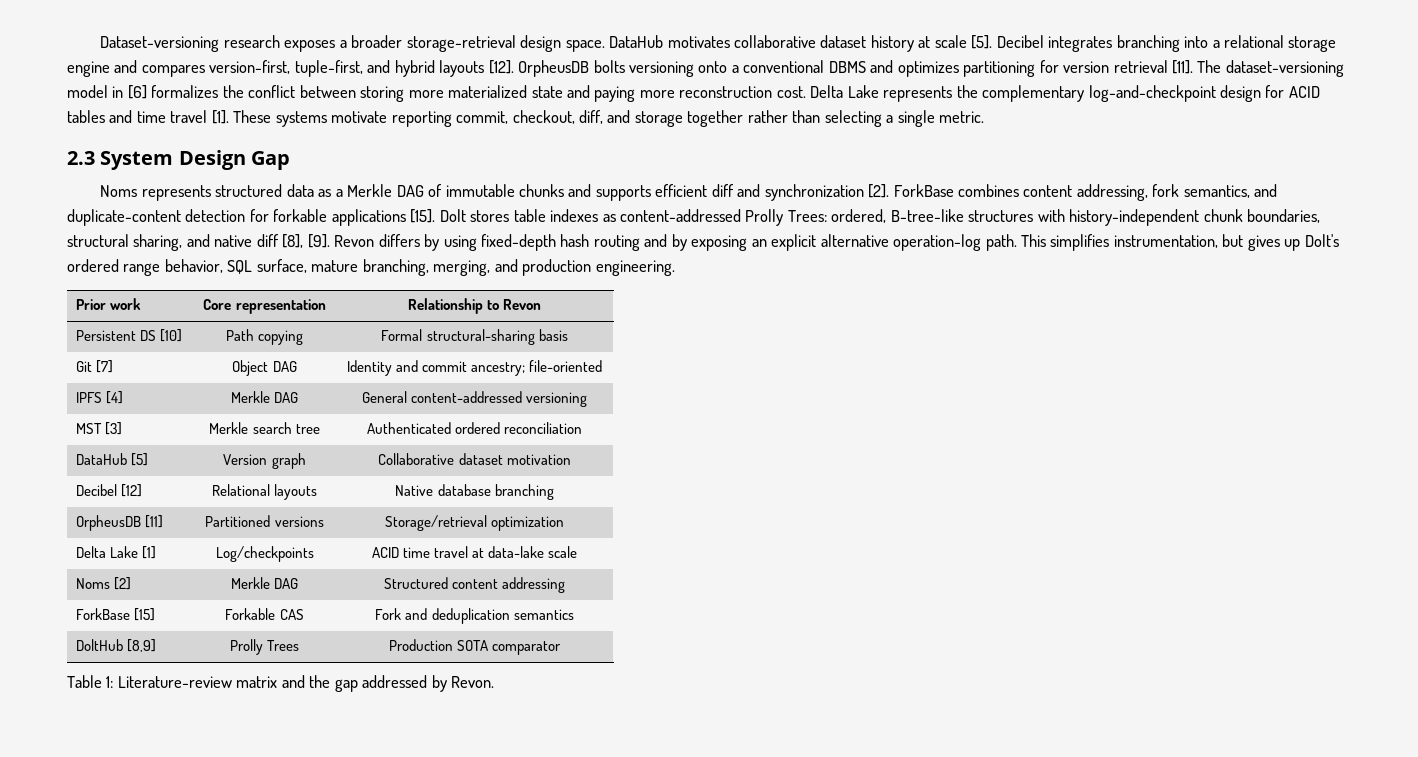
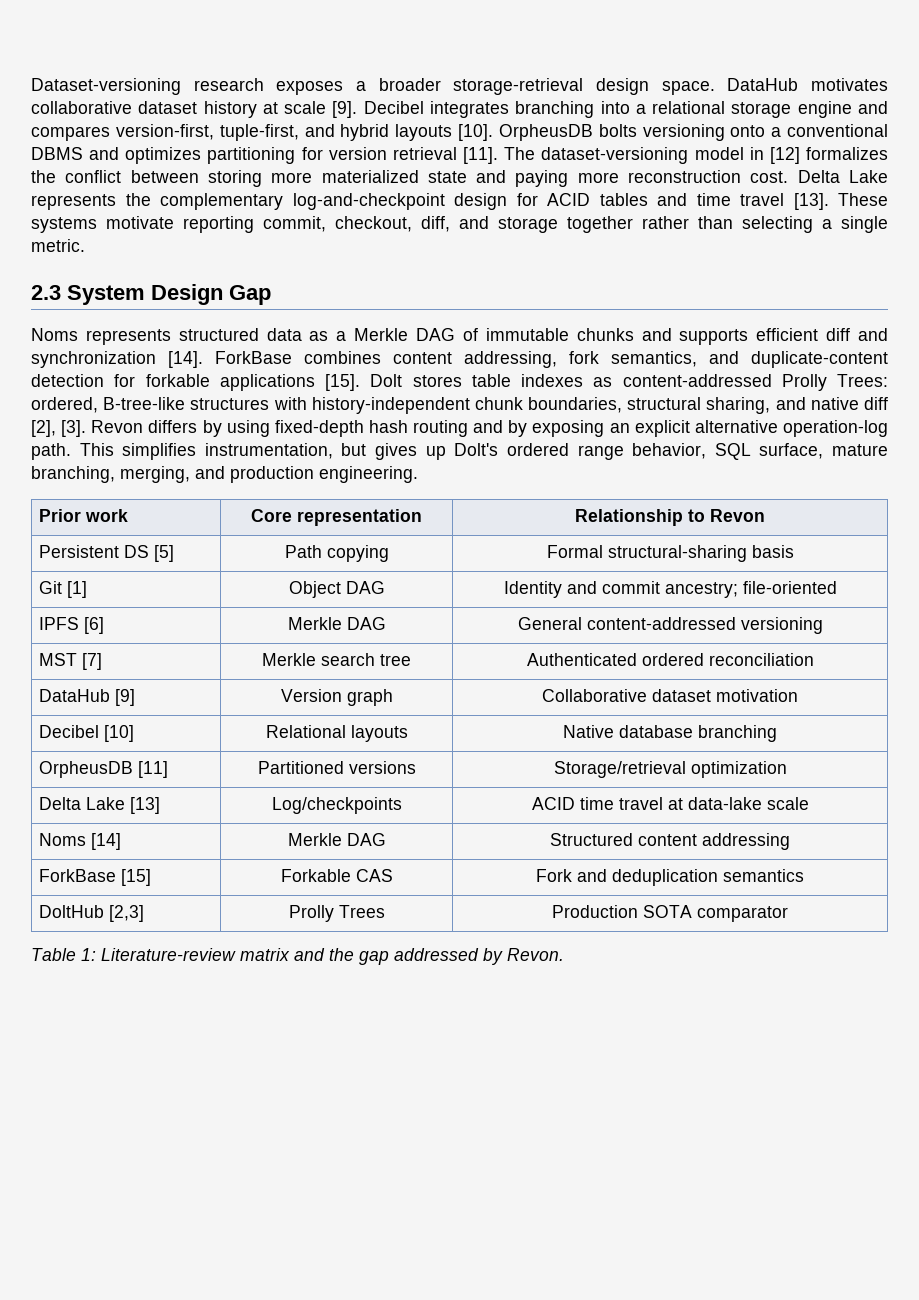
- DataHub motivates collaborative dataset history at scale [5].
+ DataHub motivates collaborative dataset history at scale [9].
- Decibel integrates branching into a relational storage engine and compares version-first, tuple-first, and hybrid layouts [12].
+ Decibel integrates branching into a relational storage engine and compares version-first, tuple-first, and hybrid layouts [10].
- The dataset-versioning model in [6] formalizes the conflict between storing more materialized state and paying more reconstruction cost.
+ The dataset-versioning model in [12] formalizes the conflict between storing more materialized state and paying more reconstruction cost.
- Delta Lake represents the complementary log-and-checkpoint design for ACID tables and time travel [1].
+ Delta Lake represents the complementary log-and-checkpoint design for ACID tables and time travel [13].
- Noms represents structured data as a Merkle DAG of immutable chunks and supports efficient diff and synchronization [2].
+ Noms represents structured data as a Merkle DAG of immutable chunks and supports efficient diff and synchronization [14].
- Dolt stores table indexes as content-addressed Prolly Trees: ordered, B-tree-like structures with history-independent chunk boundaries, structural sharing, and native diff [8], [9].
+ Dolt stores table indexes as content-addressed Prolly Trees: ordered, B-tree-like structures with history-independent chunk boundaries, structural sharing, and native diff [2], [3].
- Persistent DS [10] | Path copying | Formal structural-sharing basis
+ Persistent DS [5] | Path copying | Formal structural-sharing basis
- Git [7] | Object DAG | Identity and commit ancestry; file-oriented
+ Git [1] | Object DAG | Identity and commit ancestry; file-oriented
- IPFS [4] | Merkle DAG | General content-addressed versioning
+ IPFS [6] | Merkle DAG | General content-addressed versioning
- MST [3] | Merkle search tree | Authenticated ordered reconciliation
+ MST [7] | Merkle search tree | Authenticated ordered reconciliation
- DataHub [5] | Version graph | Collaborative dataset motivation
+ DataHub [9] | Version graph | Collaborative dataset motivation
- Decibel [12] | Relational layouts | Native database branching
+ Decibel [10] | Relational layouts | Native database branching
- Delta Lake [1] | Log/checkpoints | ACID time travel at data-lake scale
+ Delta Lake [13] | Log/checkpoints | ACID time travel at data-lake scale
- Noms [2] | Merkle DAG | Structured content addressing
+ Noms [14] | Merkle DAG | Structured content addressing
- DoltHub [8,9] | Prolly Trees | Production SOTA comparator
+ DoltHub [2,3] | Prolly Trees | Production SOTA comparator

